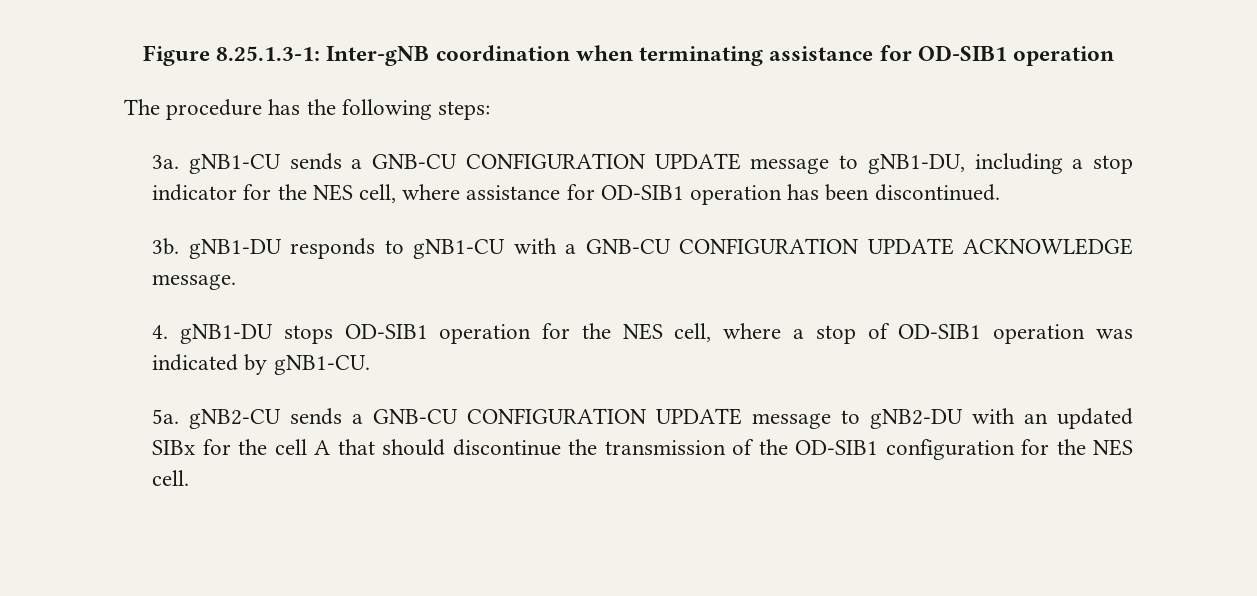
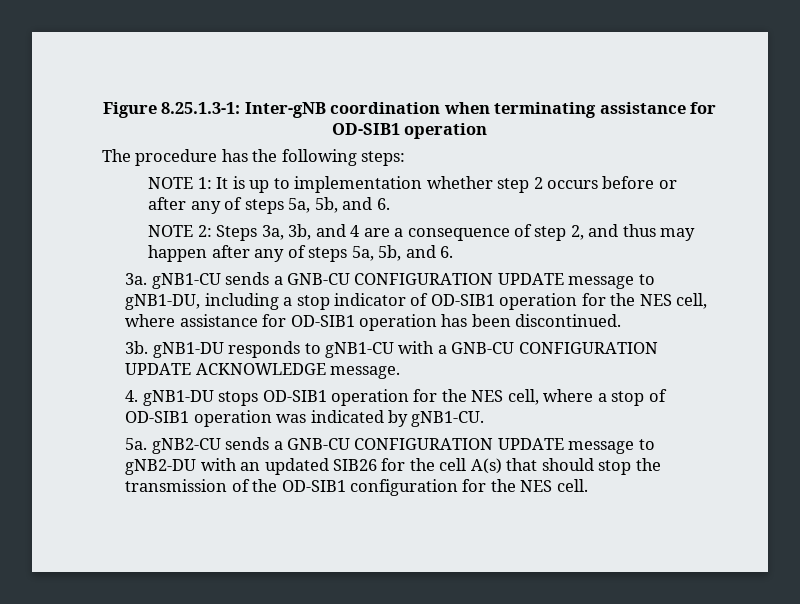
+ NOTE 1: It is up to implementation whether step 2 occurs before or after any of steps 5a, 5b, and 6.
+ NOTE 2: Steps 3a, 3b, and 4 are a consequence of step 2, and thus may happen after any of steps 5a, 5b, and 6.
- 3a. gNB1-CU sends a GNB-CU CONFIGURATION UPDATE message to gNB1-DU, including a stop indicator for the NES cell, where assistance for OD-SIB1 operation has been discontinued.
+ 3a. gNB1-CU sends a GNB-CU CONFIGURATION UPDATE message to gNB1-DU, including a stop indicator of OD-SIB1 operation for the NES cell, where assistance for OD-SIB1 operation has been discontinued.
- 5a. gNB2-CU sends a GNB-CU CONFIGURATION UPDATE message to gNB2-DU with an updated SIBx for the cell A that should discontinue the transmission of the OD-SIB1 configuration for the NES cell.
+ 5a. gNB2-CU sends a GNB-CU CONFIGURATION UPDATE message to gNB2-DU with an updated SIB26 for the cell A(s) that should stop the transmission of the OD-SIB1 configuration for the NES cell.

